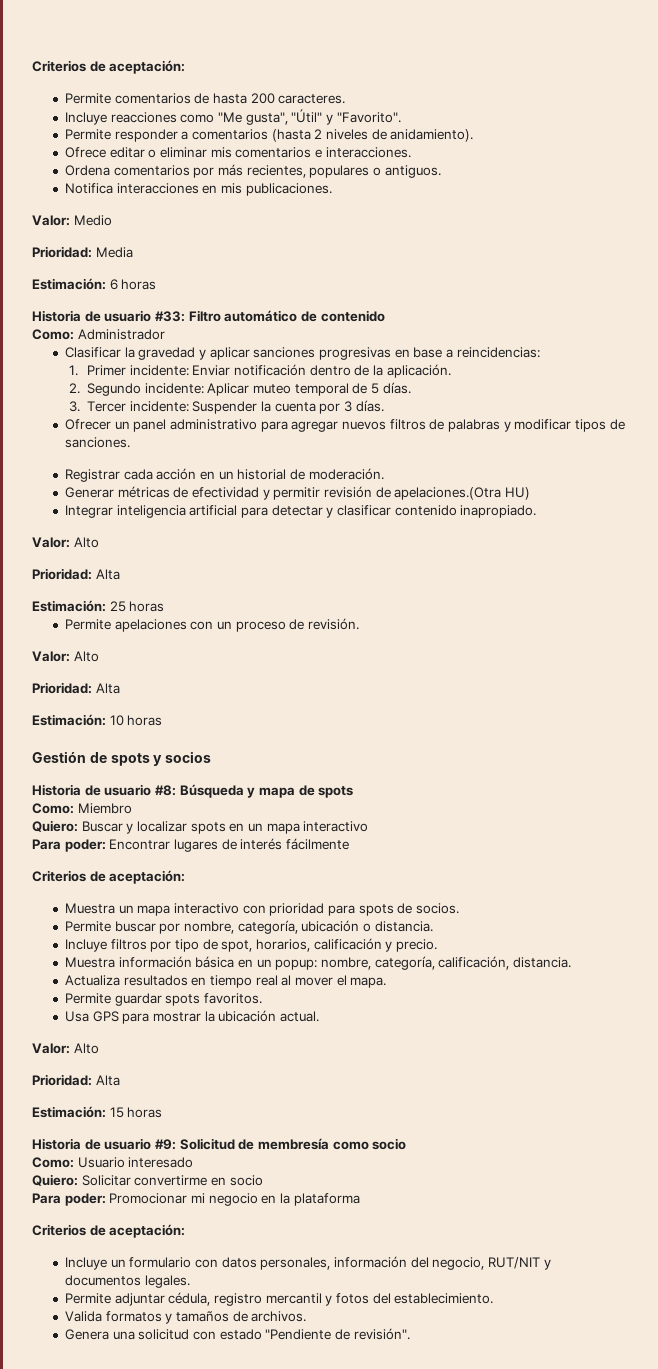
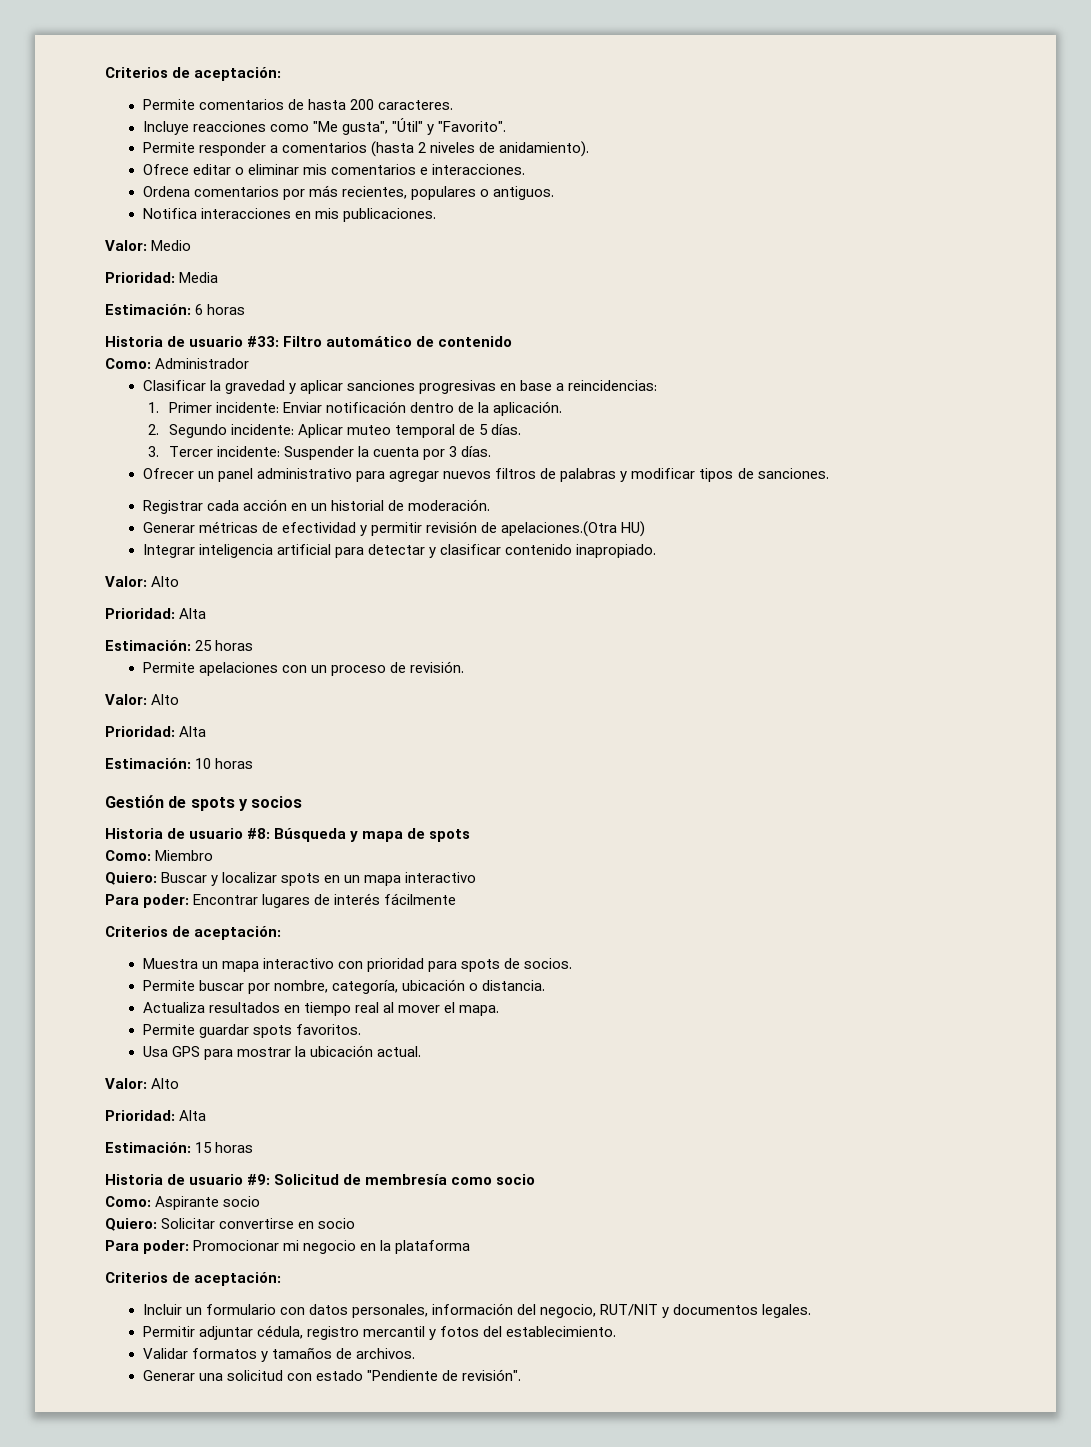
- Incluye filtros por tipo de spot, horarios, calificación y precio.
- Muestra información básica en un popup: nombre, categoría, calificación, distancia.
- Como: Usuario interesado
+ Como: Aspirante socio
- Quiero: Solicitar convertirme en socio
+ Quiero: Solicitar convertirse en socio
- Incluye un formulario con datos personales, información del negocio, RUT/NIT y documentos legales.
+ Incluir un formulario con datos personales, información del negocio, RUT/NIT y documentos legales.
- Permite adjuntar cédula, registro mercantil y fotos del establecimiento.
+ Permitir adjuntar cédula, registro mercantil y fotos del establecimiento.
- Valida formatos y tamaños de archivos.
+ Validar formatos y tamaños de archivos.
- Genera una solicitud con estado "Pendiente de revisión".
+ Generar una solicitud con estado "Pendiente de revisión".

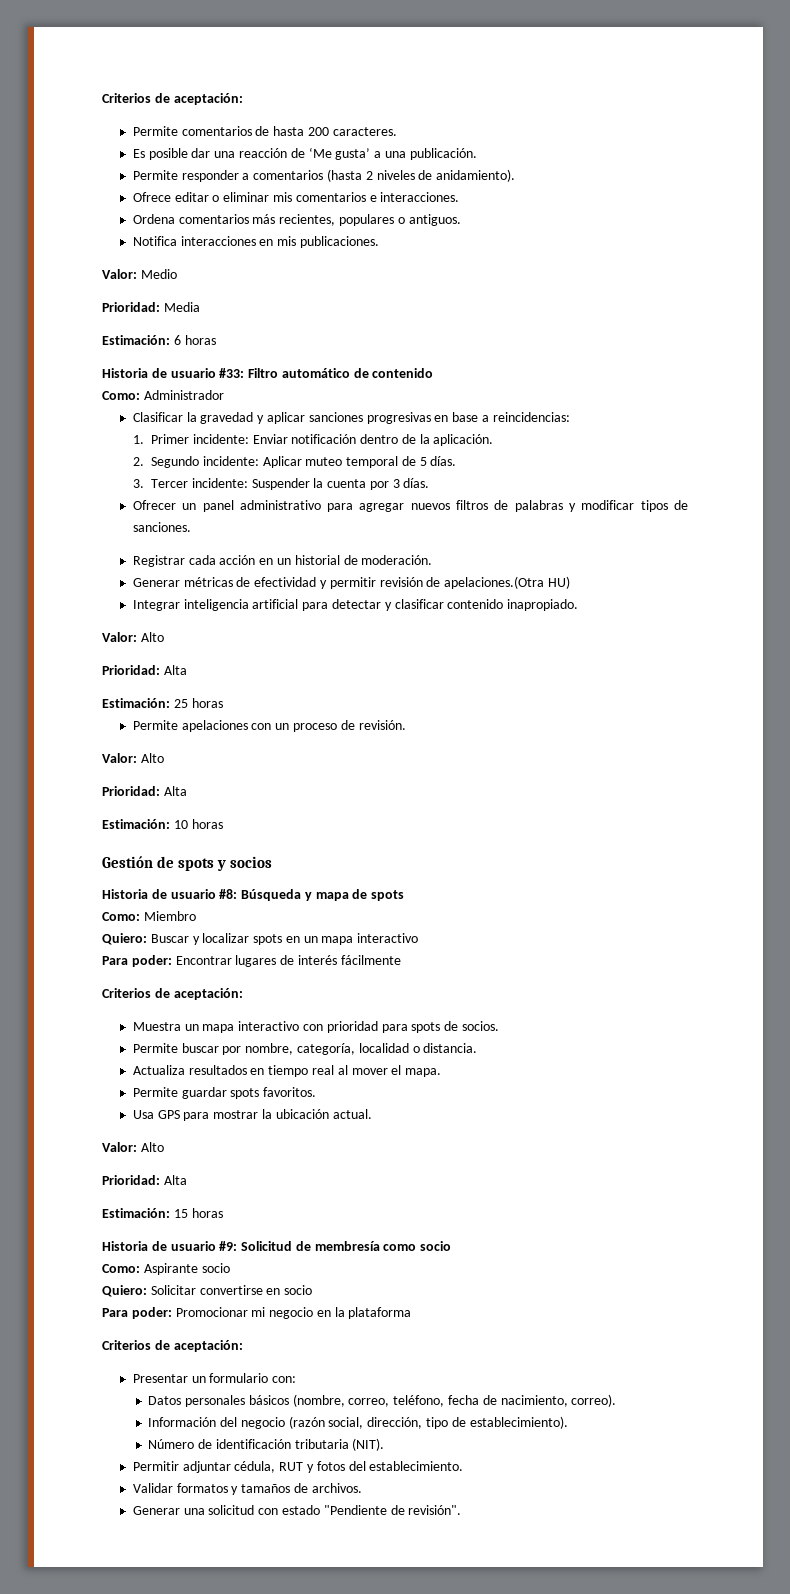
- Incluye reacciones como "Me gusta", "Útil" y "Favorito".
+ Es posible dar una reacción de ‘Me gusta’ a una publicación.
- Ordena comentarios por más recientes, populares o antiguos.
+ Ordena comentarios más recientes, populares o antiguos.
- Permite buscar por nombre, categoría, ubicación o distancia.
+ Permite buscar por nombre, categoría, localidad o distancia.
- Incluir un formulario con datos personales, información del negocio, RUT/NIT y documentos legales.
+ Presentar un formulario con:
+ Datos personales básicos (nombre, correo, teléfono, fecha de nacimiento, correo).
+ Información del negocio (razón social, dirección, tipo de establecimiento).
+ Número de identificación tributaria (NIT).
- Permitir adjuntar cédula, registro mercantil y fotos del establecimiento.
+ Permitir adjuntar cédula, RUT y fotos del establecimiento.

